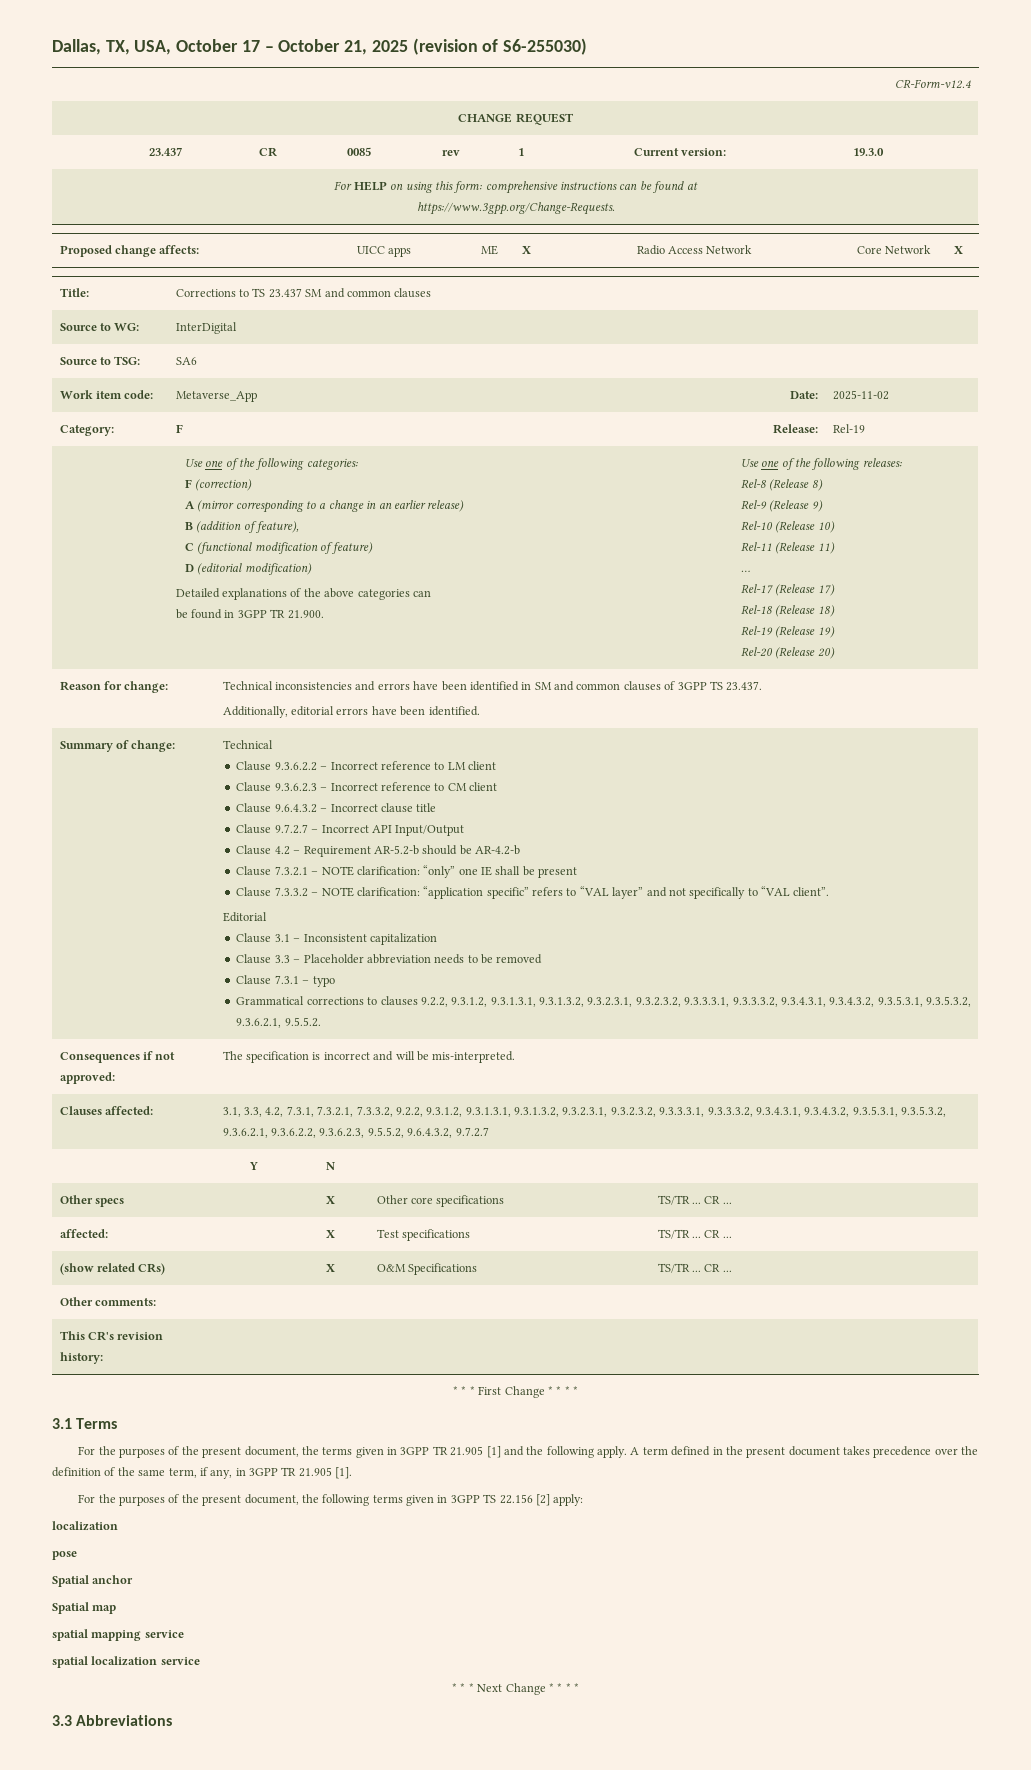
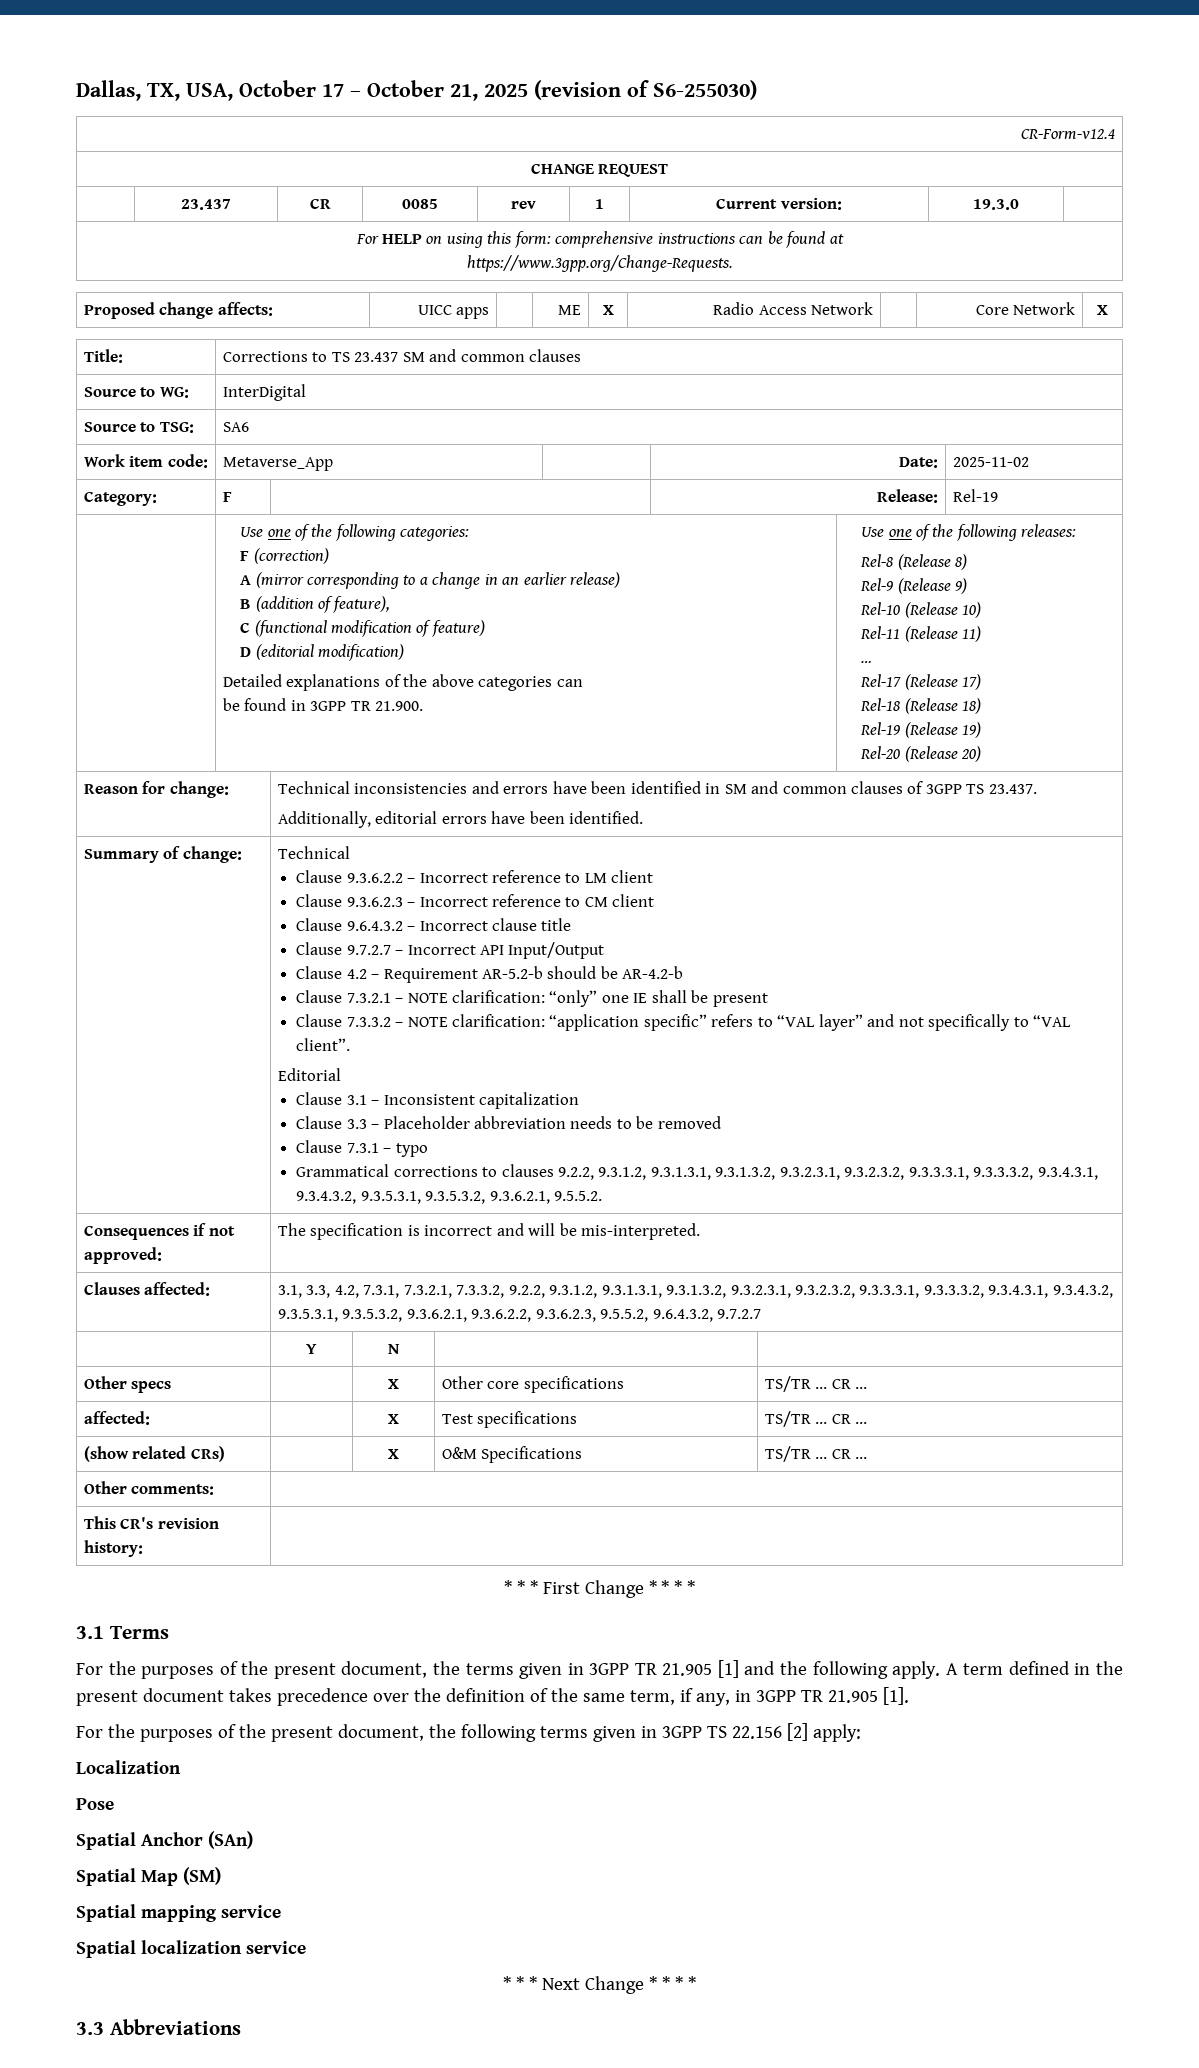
  For the purposes of the present document, the following terms given in 3GPP TS 22.156 [2] apply:
- localization
- pose
- Spatial anchor
- Spatial map
- spatial mapping service
+ Localization
+ Pose
+ Spatial Anchor (SAn)
+ Spatial Map (SM)
+ Spatial mapping service
- spatial localization service
+ Spatial localization service

